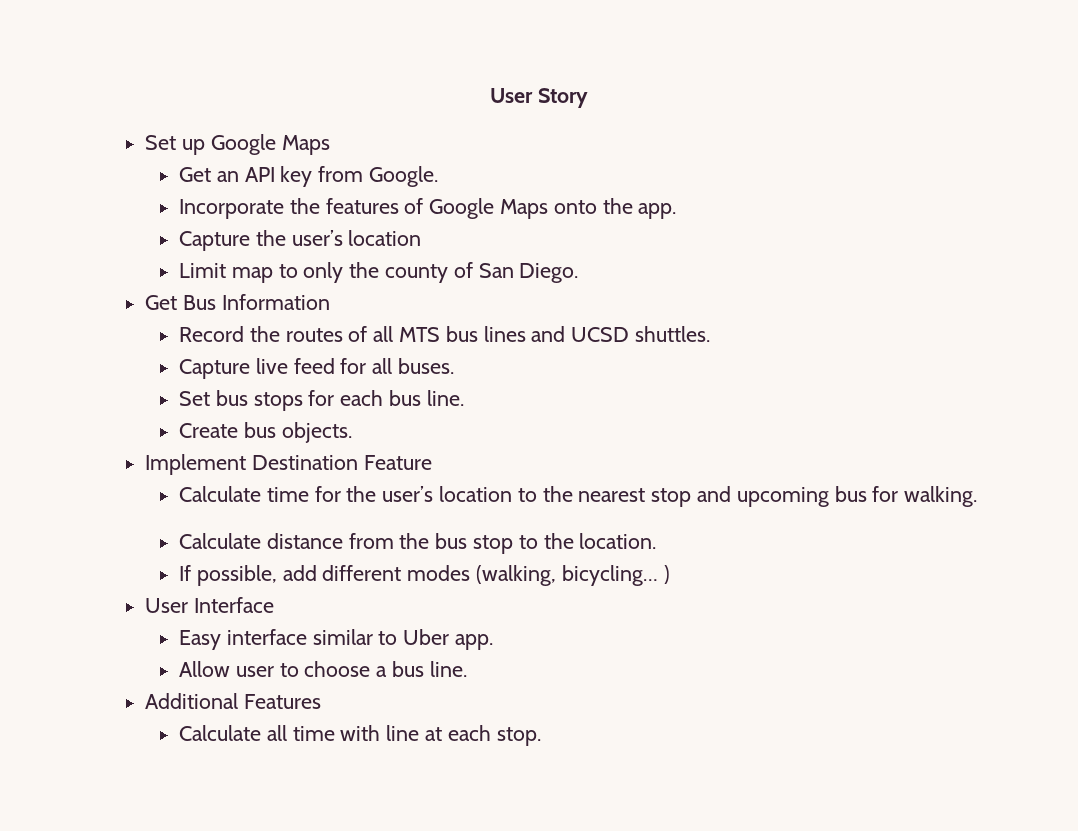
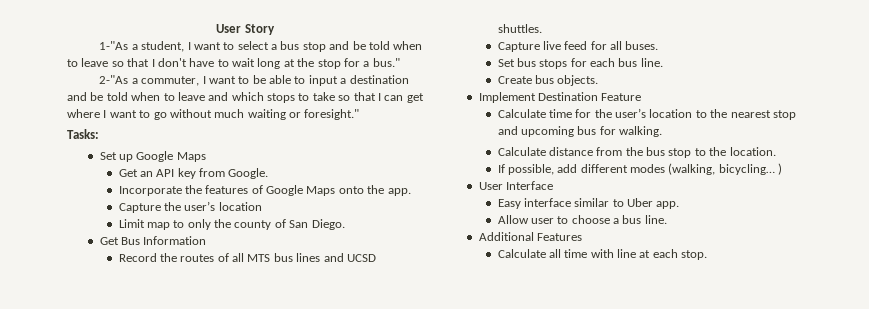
+ 1-"As a student, I want to select a bus stop and be told when to leave so that I don't have to wait long at the stop for a bus."
+ 2-"As a commuter, I want to be able to input a destination and be told when to leave and which stops to take so that I can get where I want to go without much waiting or foresight."
+ Tasks:

